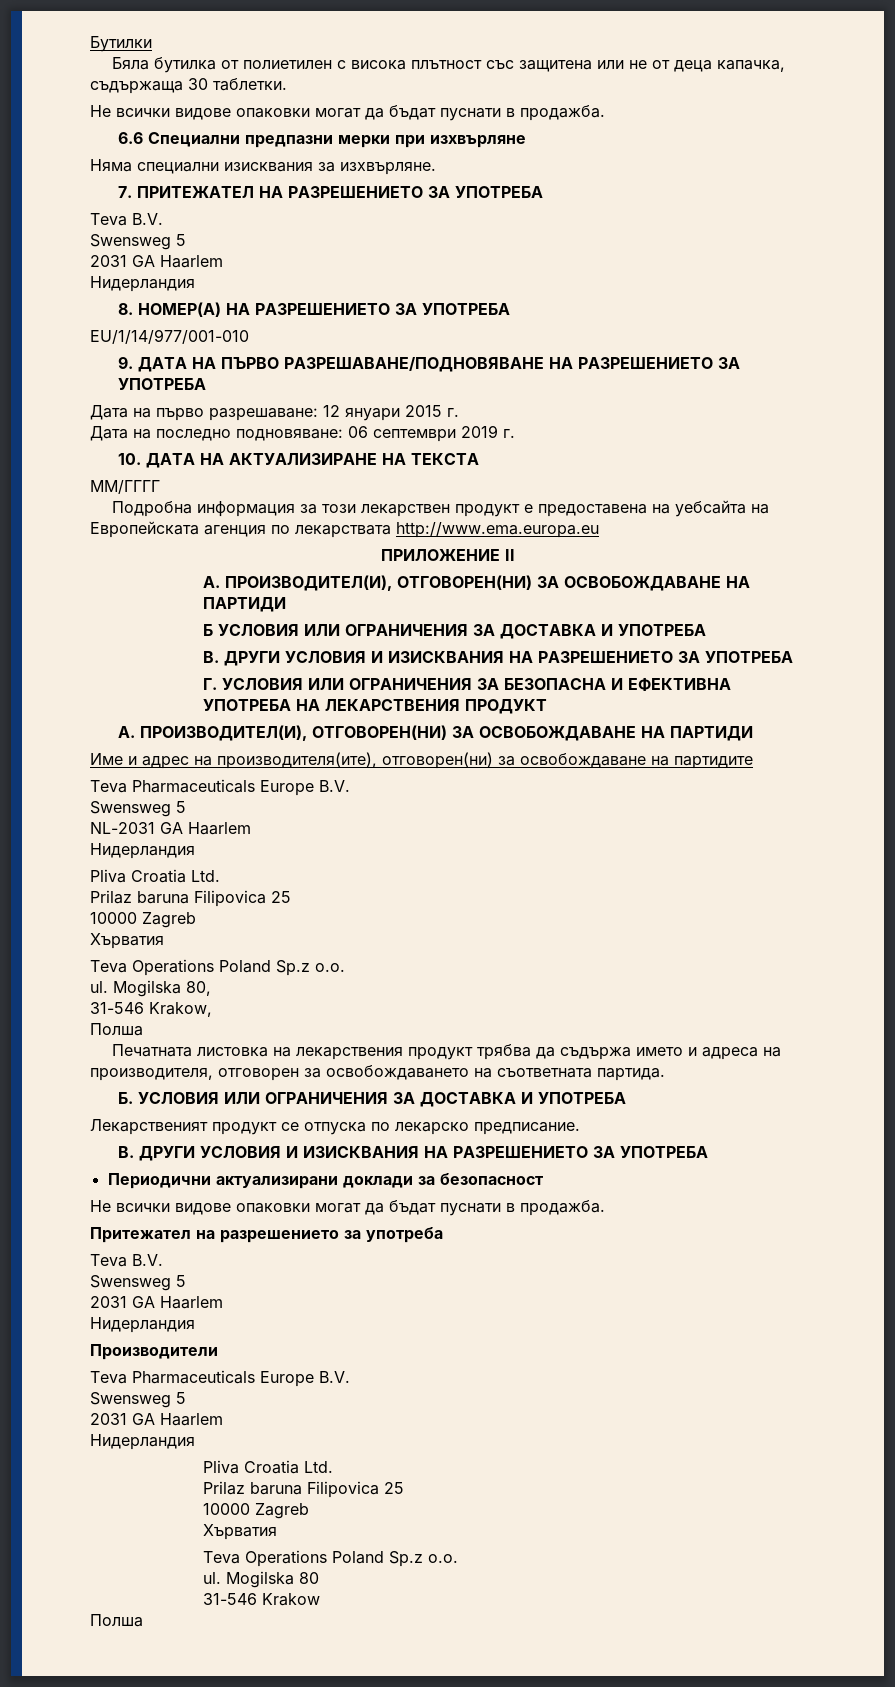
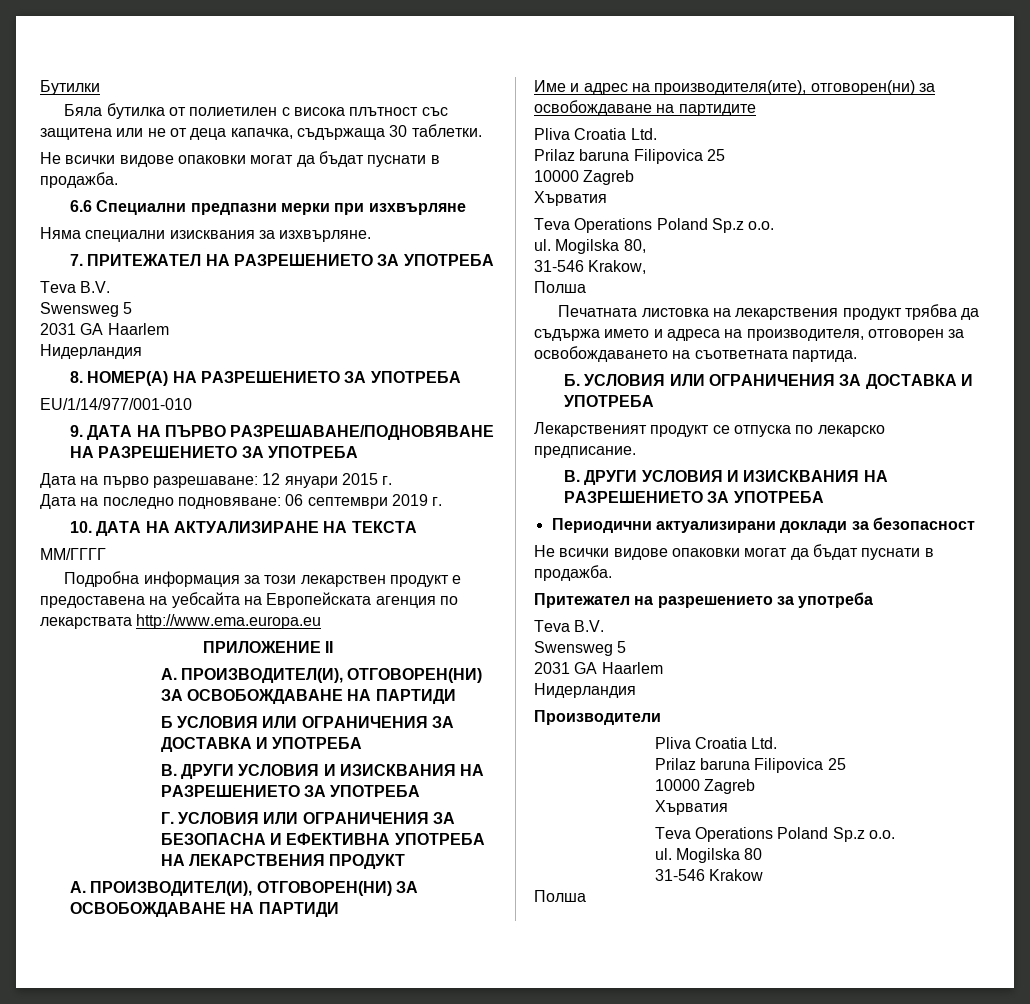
  Име и адрес на производителя(ите), отговорен(ни) за освобождаване на партидите
- Teva Pharmaceuticals Europe B.V.
- Swensweg 5
- NL-2031 GA Haarlem
- Нидерландия
  Производители
- Teva Pharmaceuticals Europe B.V.
- Swensweg 5
- 2031 GA Haarlem
- Нидерландия

